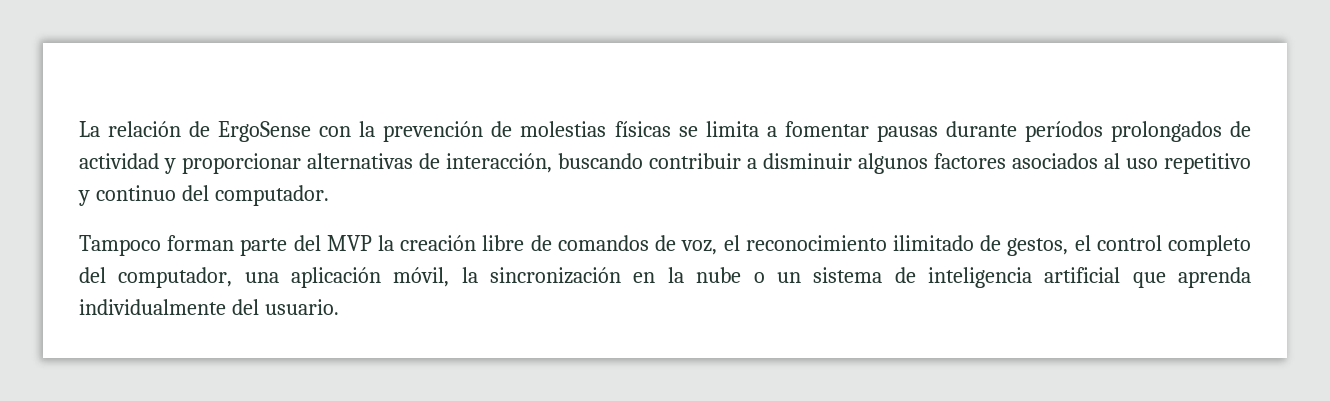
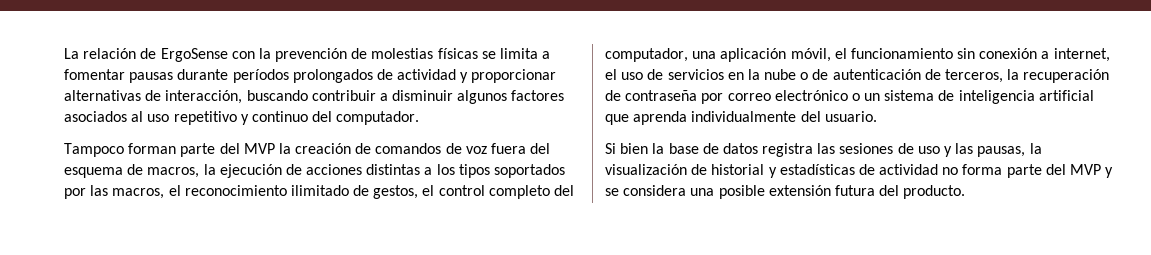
- Tampoco forman parte del MVP la creación libre de comandos de voz, el reconocimiento ilimitado de gestos, el control completo del computador, una aplicación móvil, la sincronización en la nube o un sistema de inteligencia artificial que aprenda individualmente del usuario.
+ Tampoco forman parte del MVP la creación de comandos de voz fuera del esquema de macros, la ejecución de acciones distintas a los tipos soportados por las macros, el reconocimiento ilimitado de gestos, el control completo del computador, una aplicación móvil, el funcionamiento sin conexión a internet, el uso de servicios en la nube o de autenticación de terceros, la recuperación de contraseña por correo electrónico o un sistema de inteligencia artificial que aprenda individualmente del usuario.
+ Si bien la base de datos registra las sesiones de uso y las pausas, la visualización de historial y estadísticas de actividad no forma parte del MVP y se considera una posible extensión futura del producto.

